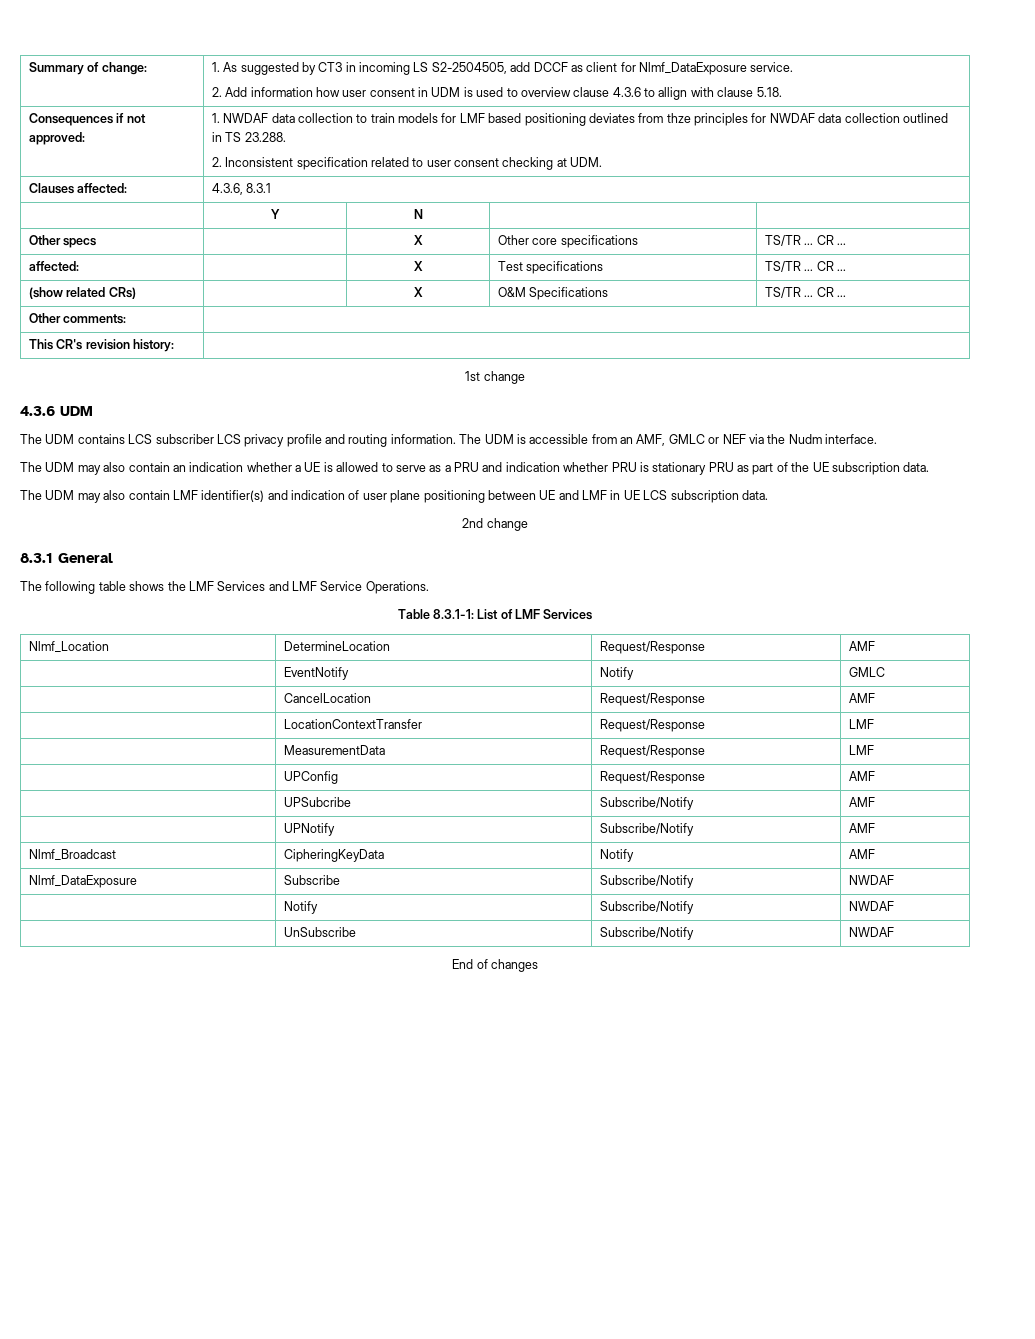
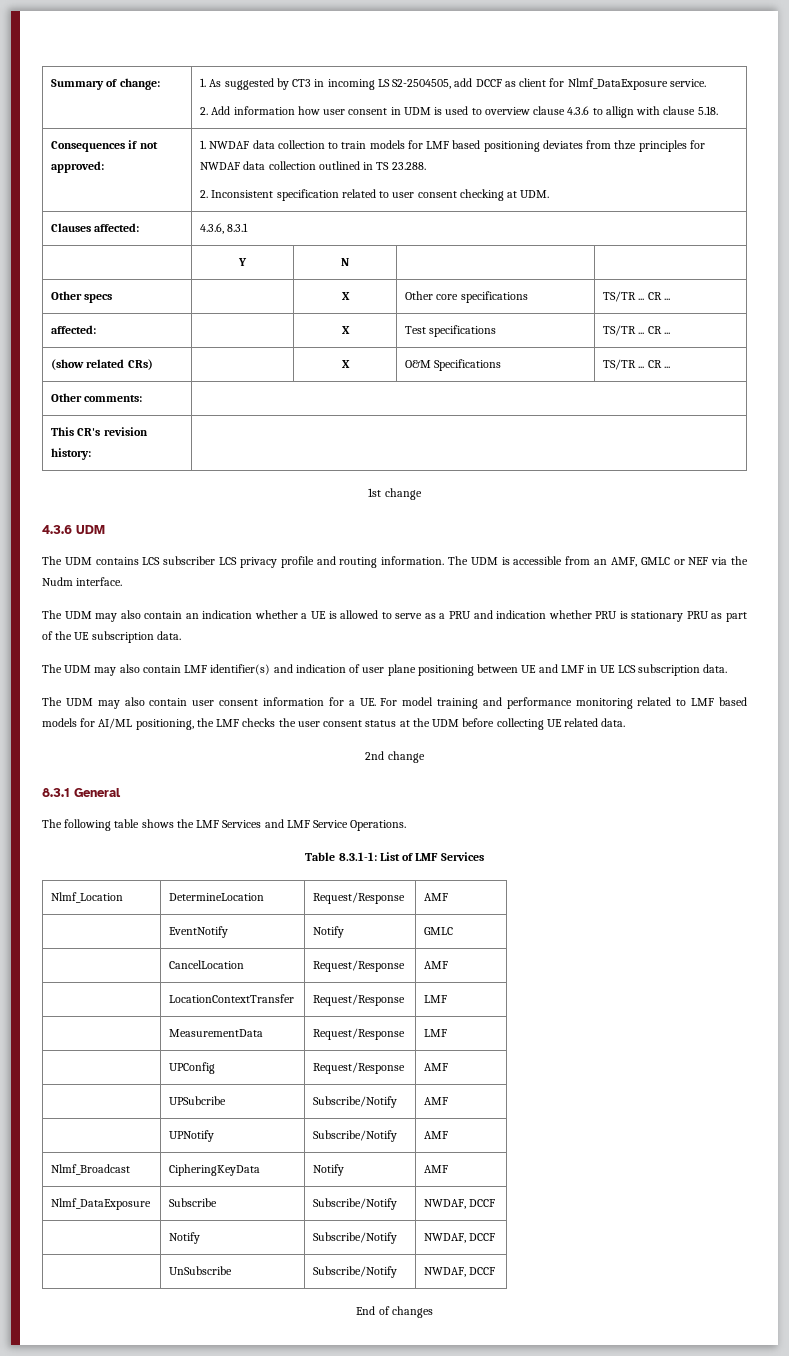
+ The UDM may also contain user consent information for a UE. For model training and performance monitoring related to LMF based models for AI/ML positioning, the LMF checks the user consent status at the UDM before collecting UE related data.
- Nlmf_DataExposure | Subscribe | Subscribe/Notify | NWDAF
+ Nlmf_DataExposure | Subscribe | Subscribe/Notify | NWDAF, DCCF
- | Notify | Subscribe/Notify | NWDAF
+ | Notify | Subscribe/Notify | NWDAF, DCCF
- | UnSubscribe | Subscribe/Notify | NWDAF
+ | UnSubscribe | Subscribe/Notify | NWDAF, DCCF

